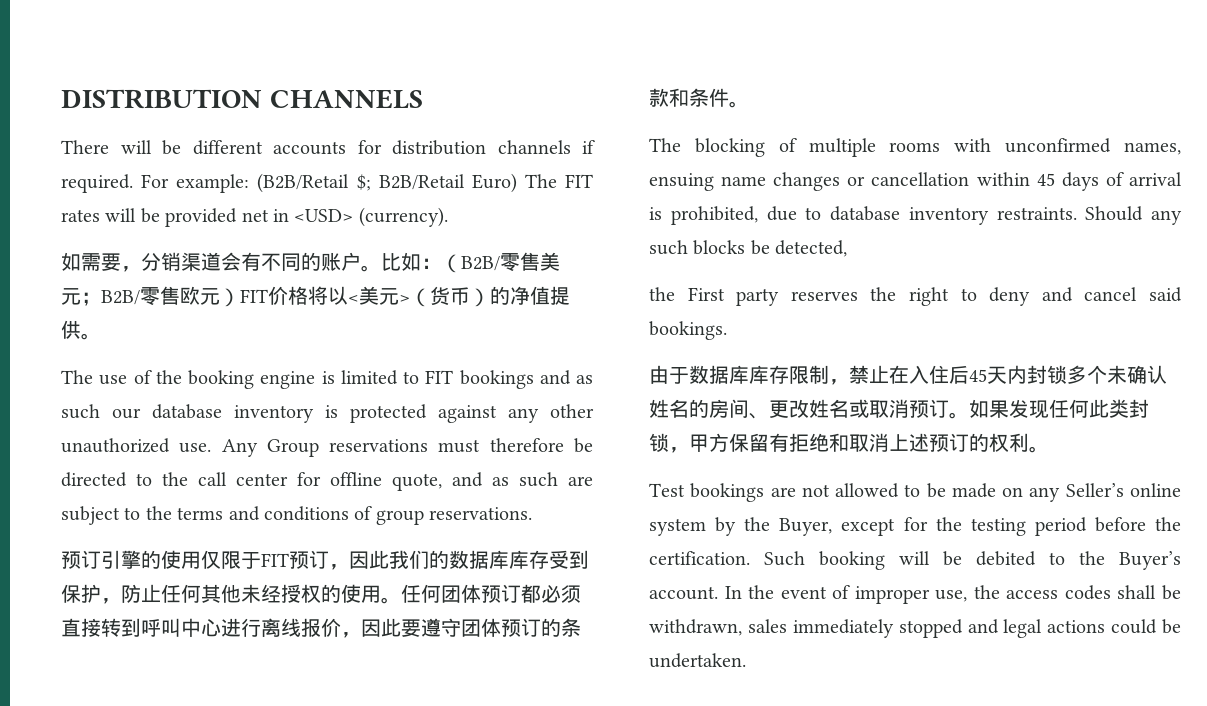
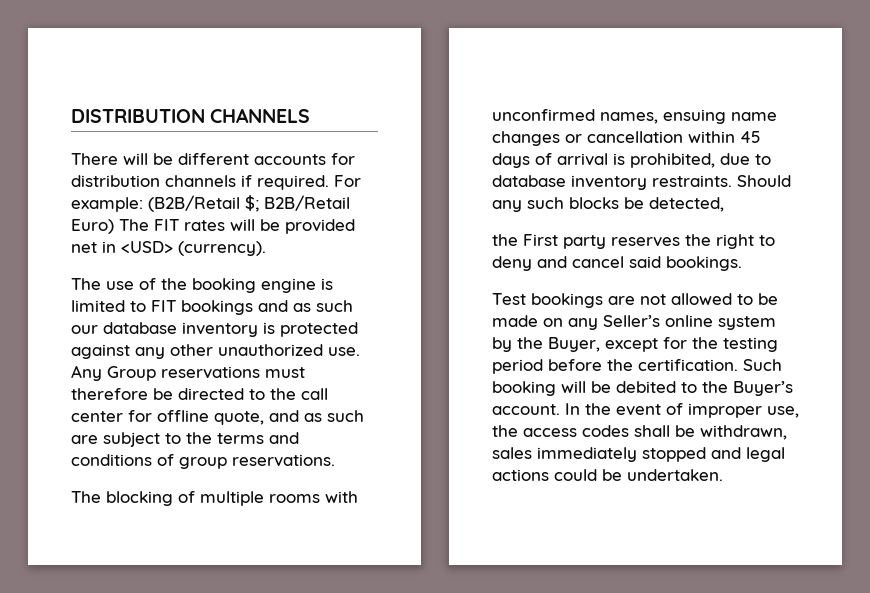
- 如需要，分销渠道会有不同的账户。比如：（B2B/零售美元；B2B/零售欧元）FIT价格将以<美元>（货币）的净值提供。
- 预订引擎的使用仅限于FIT预订，因此我们的数据库库存受到保护，防止任何其他未经授权的使用。任何团体预订都必须直接转到呼叫中心进行离线报价，因此要遵守团体预订的条款和条件。
- 由于数据库库存限制，禁止在入住后45天内封锁多个未确认姓名的房间、更改姓名或取消预订。如果发现任何此类封锁，甲方保留有拒绝和取消上述预订的权利。

